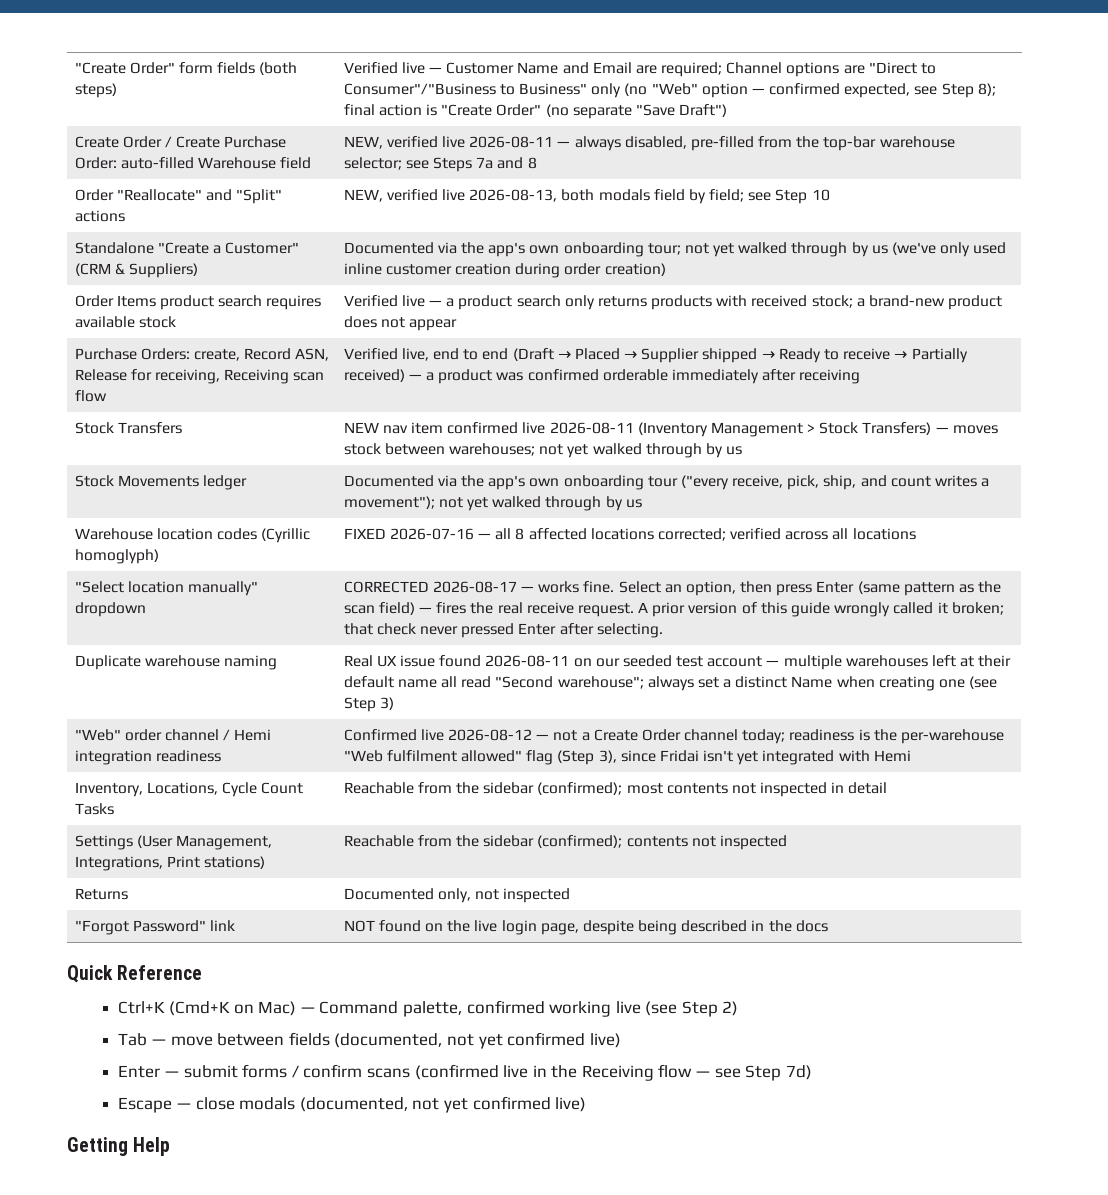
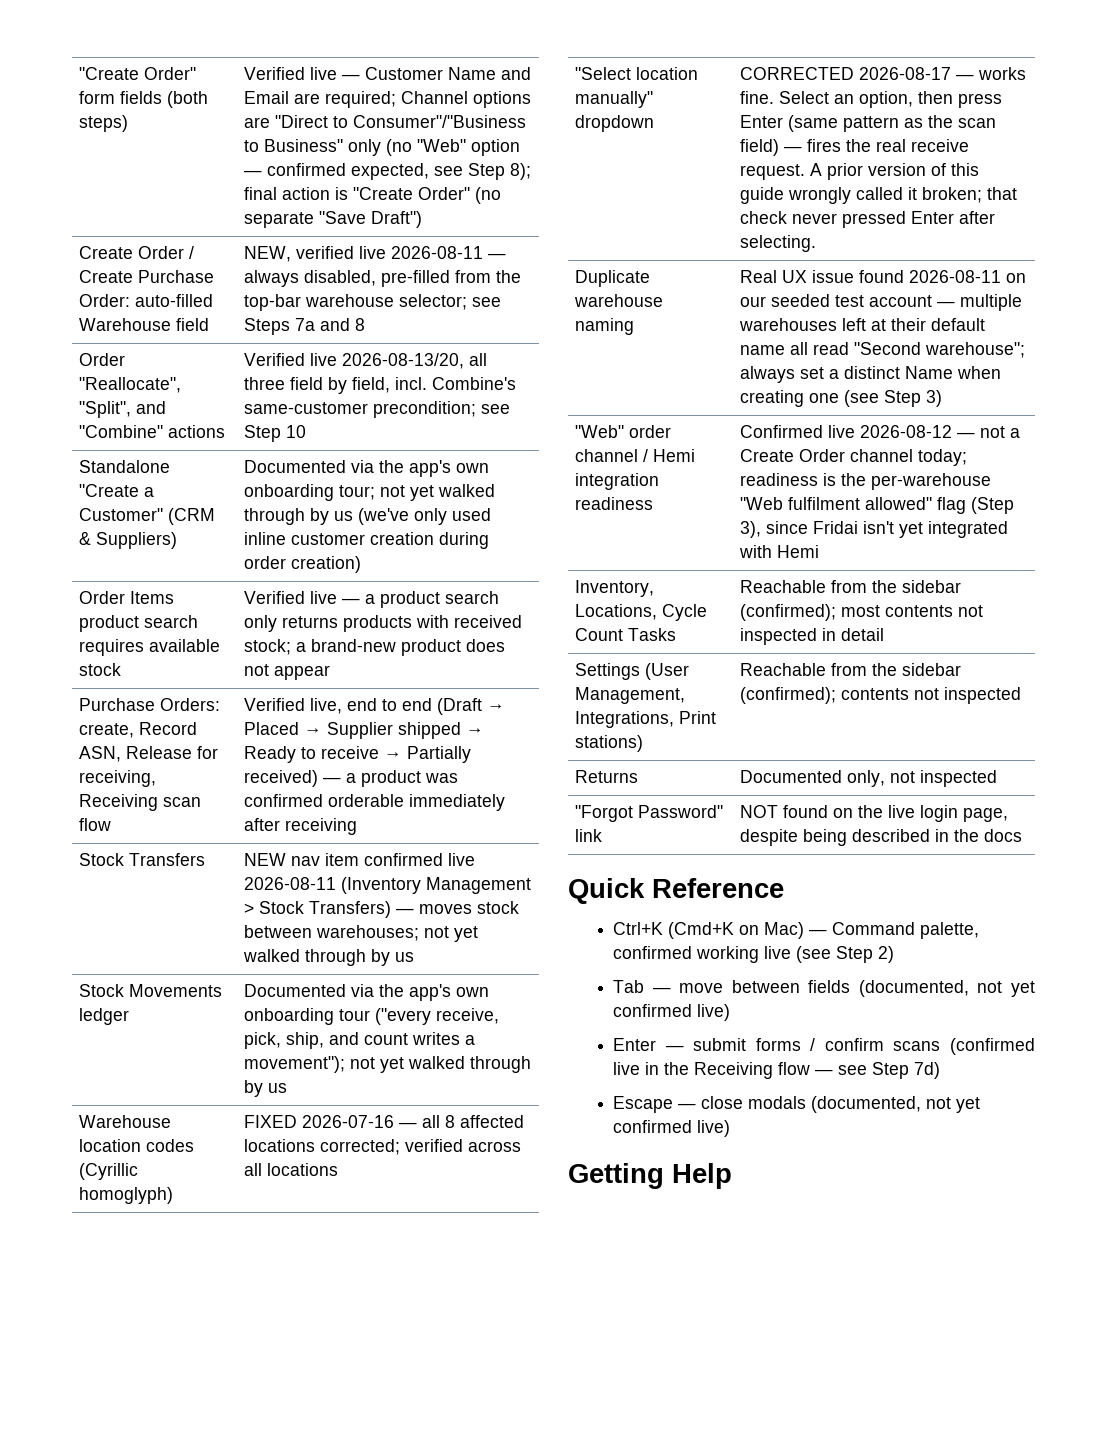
- Order "Reallocate" and "Split" actions | NEW, verified live 2026-08-13, both modals field by field; see Step 10
+ Order "Reallocate", "Split", and "Combine" actions | Verified live 2026-08-13/20, all three field by field, incl. Combine's same-customer precondition; see Step 10

